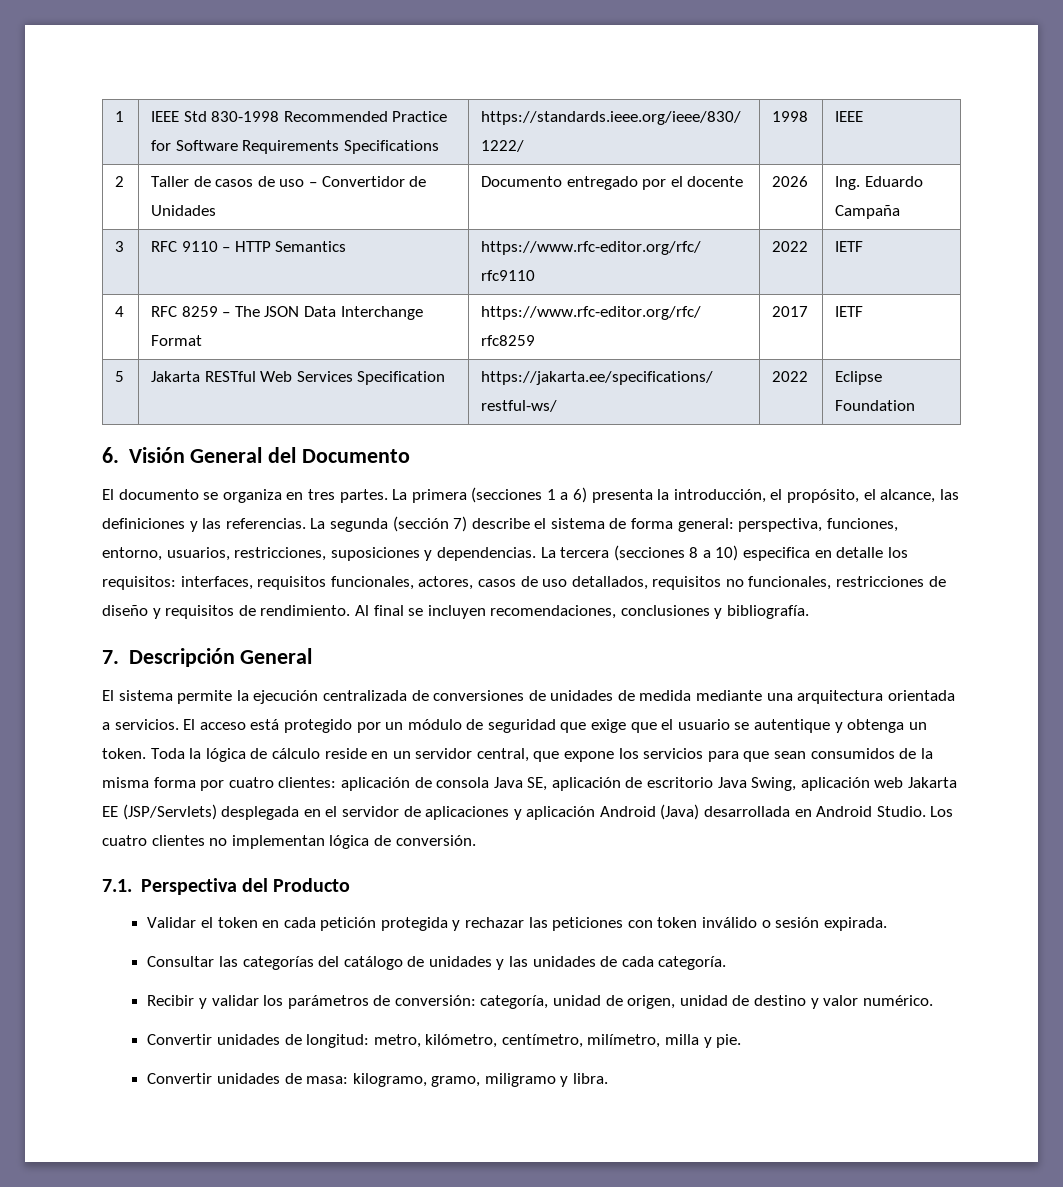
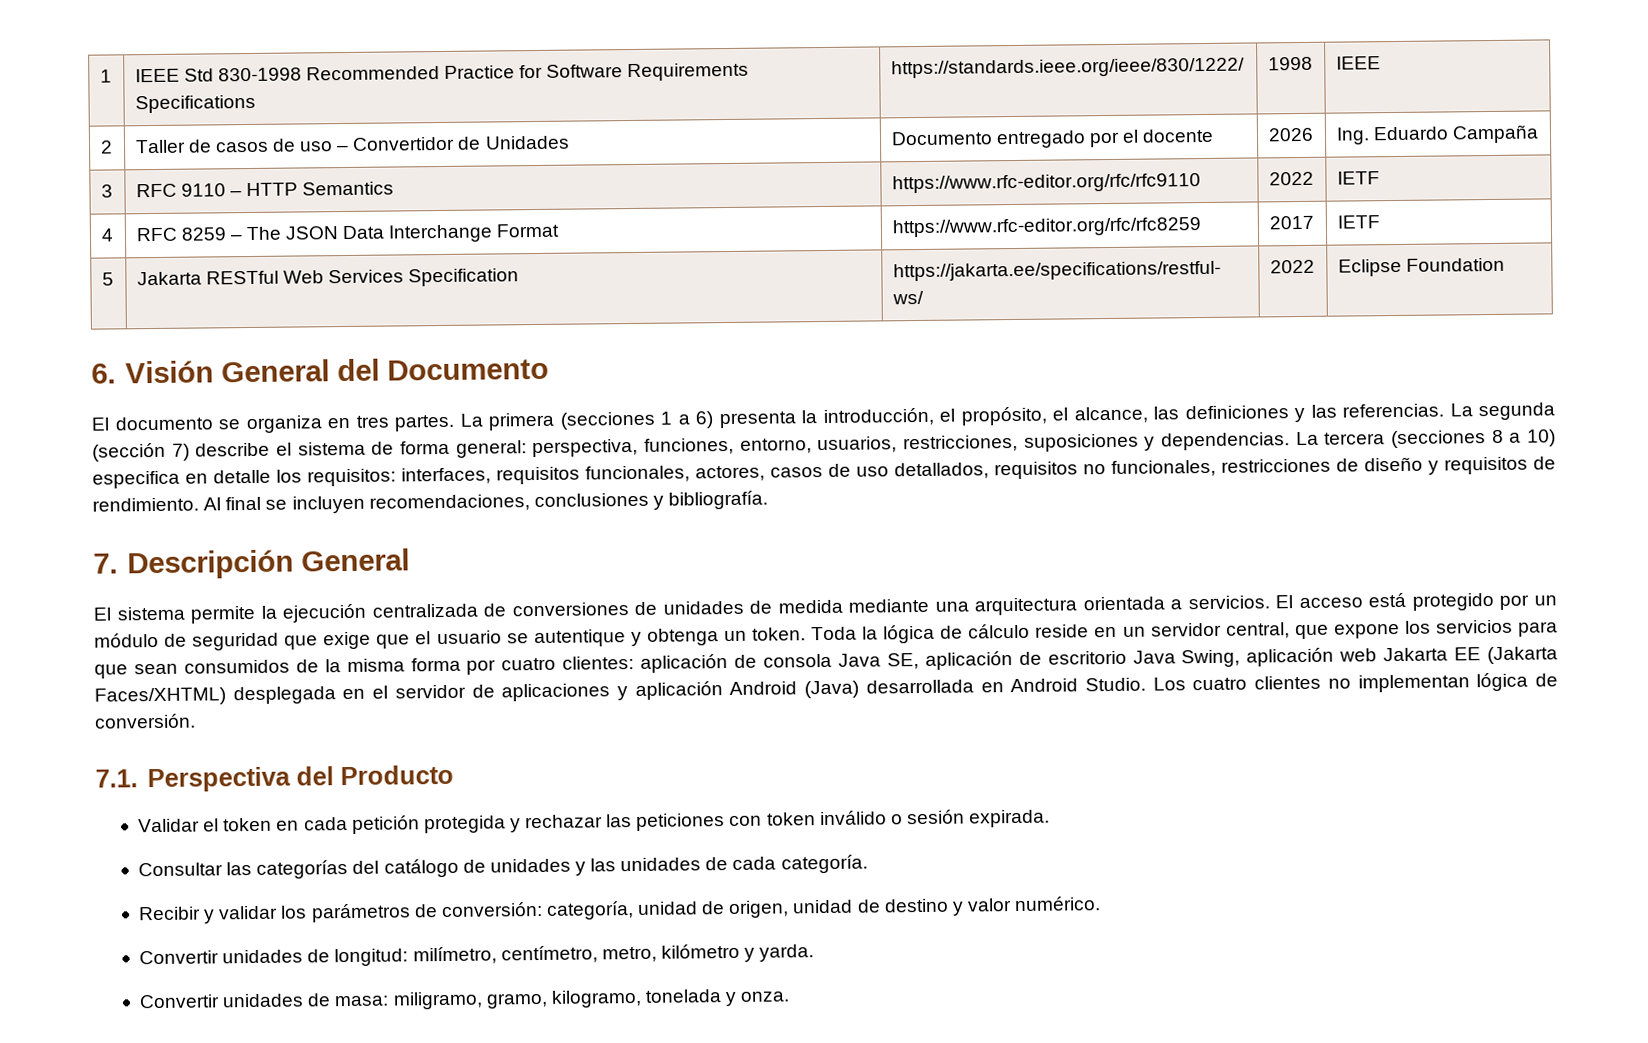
- Toda la lógica de cálculo reside en un servidor central, que expone los servicios para que sean consumidos de la misma forma por cuatro clientes: aplicación de consola Java SE, aplicación de escritorio Java Swing, aplicación web Jakarta EE (JSP/Servlets) desplegada en el servidor de aplicaciones y aplicación Android (Java) desarrollada en Android Studio.
+ Toda la lógica de cálculo reside en un servidor central, que expone los servicios para que sean consumidos de la misma forma por cuatro clientes: aplicación de consola Java SE, aplicación de escritorio Java Swing, aplicación web Jakarta EE (Jakarta Faces/XHTML) desplegada en el servidor de aplicaciones y aplicación Android (Java) desarrollada en Android Studio.
- Convertir unidades de longitud: metro, kilómetro, centímetro, milímetro, milla y pie.
- Convertir unidades de masa: kilogramo, gramo, miligramo y libra.
+ Convertir unidades de longitud: milímetro, centímetro, metro, kilómetro y yarda.
+ Convertir unidades de masa: miligramo, gramo, kilogramo, tonelada y onza.

